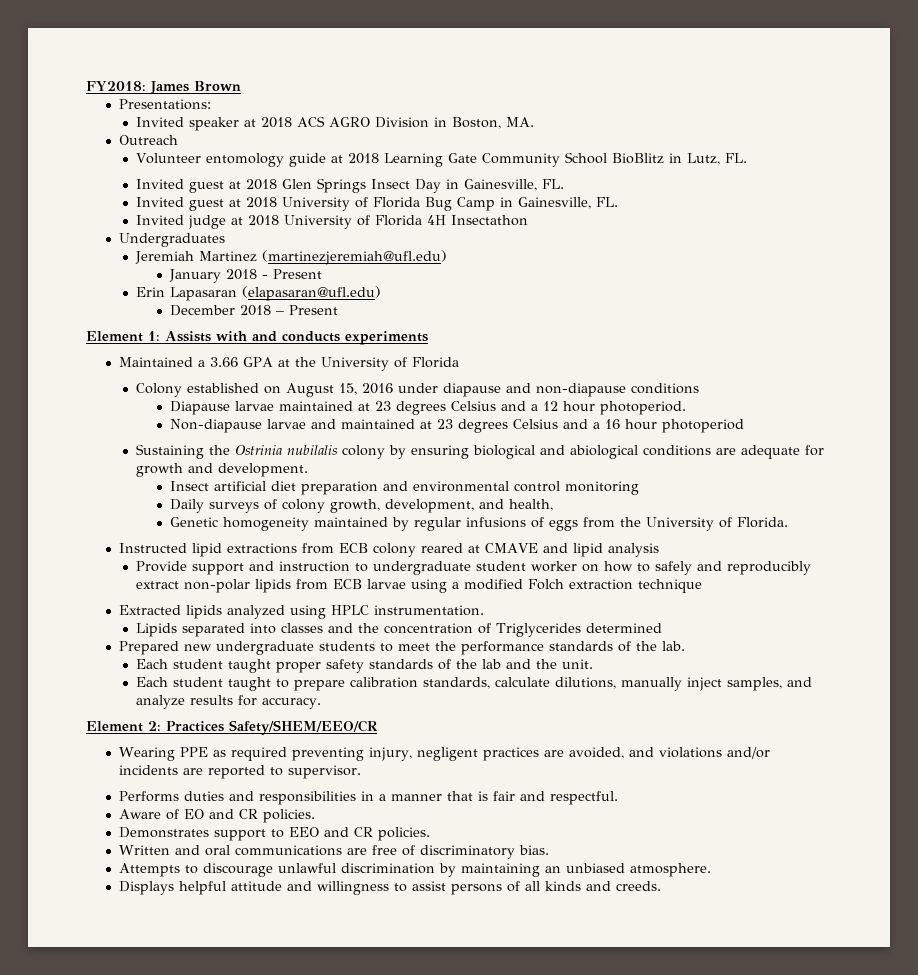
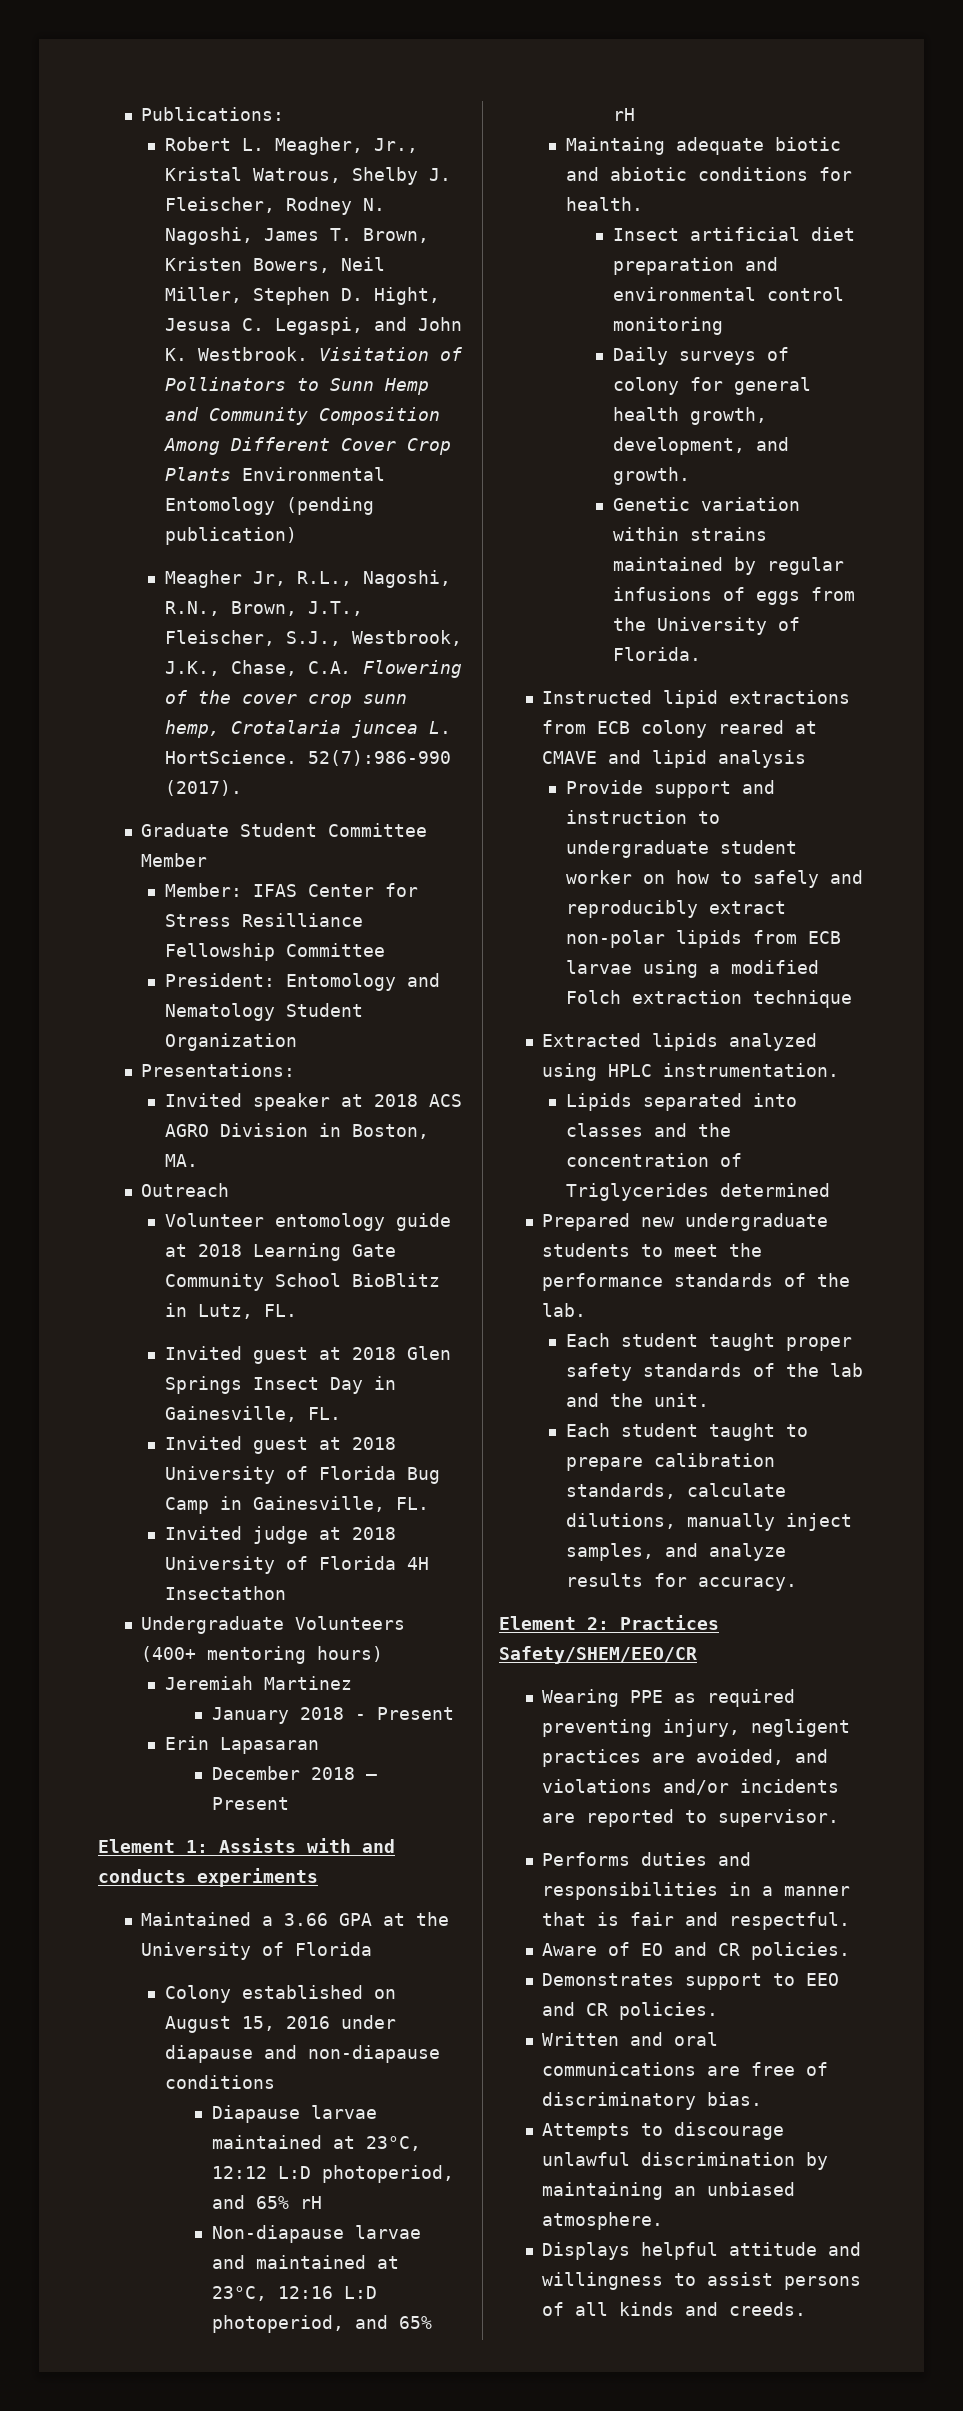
- FY2018: James Brown
+ Publications:
+ Robert L. Meagher, Jr., Kristal Watrous, Shelby J. Fleischer, Rodney N. Nagoshi, James T. Brown, Kristen Bowers, Neil Miller, Stephen D. Hight, Jesusa C. Legaspi, and John K. Westbrook. Visitation of Pollinators to Sunn Hemp and Community Composition Among Different Cover Crop Plants Environmental Entomology (pending publication)
+ Meagher Jr, R.L., Nagoshi, R.N., Brown, J.T., Fleischer, S.J., Westbrook, J.K., Chase, C.A. Flowering of the cover crop sunn hemp, Crotalaria juncea L. HortScience. 52(7):986-990 (2017).
+ Graduate Student Committee Member
+ Member: IFAS Center for Stress Resilliance Fellowship Committee
+ President: Entomology and Nematology Student Organization
- Undergraduates
+ Undergraduate Volunteers (400+ mentoring hours)
- Jeremiah Martinez (martinezjeremiah@ufl.edu)
+ Jeremiah Martinez
- Erin Lapasaran (elapasaran@ufl.edu)
+ Erin Lapasaran
- Diapause larvae maintained at 23 degrees Celsius and a 12 hour photoperiod.
+ Diapause larvae maintained at 23°C, 12:12 L:D photoperiod, and 65% rH
- Non-diapause larvae and maintained at 23 degrees Celsius and a 16 hour photoperiod
- Sustaining the Ostrinia nubilalis colony by ensuring biological and abiological conditions are adequate for growth and development.
+ Non-diapause larvae and maintained at 23°C, 12:16 L:D photoperiod, and 65% rH
+ Maintaing adequate biotic and abiotic conditions for health.
- Daily surveys of colony growth, development, and health,
+ Daily surveys of colony for general health growth, development, and growth.
- Genetic homogeneity maintained by regular infusions of eggs from the University of Florida.
+ Genetic variation within strains maintained by regular infusions of eggs from the University of Florida.

